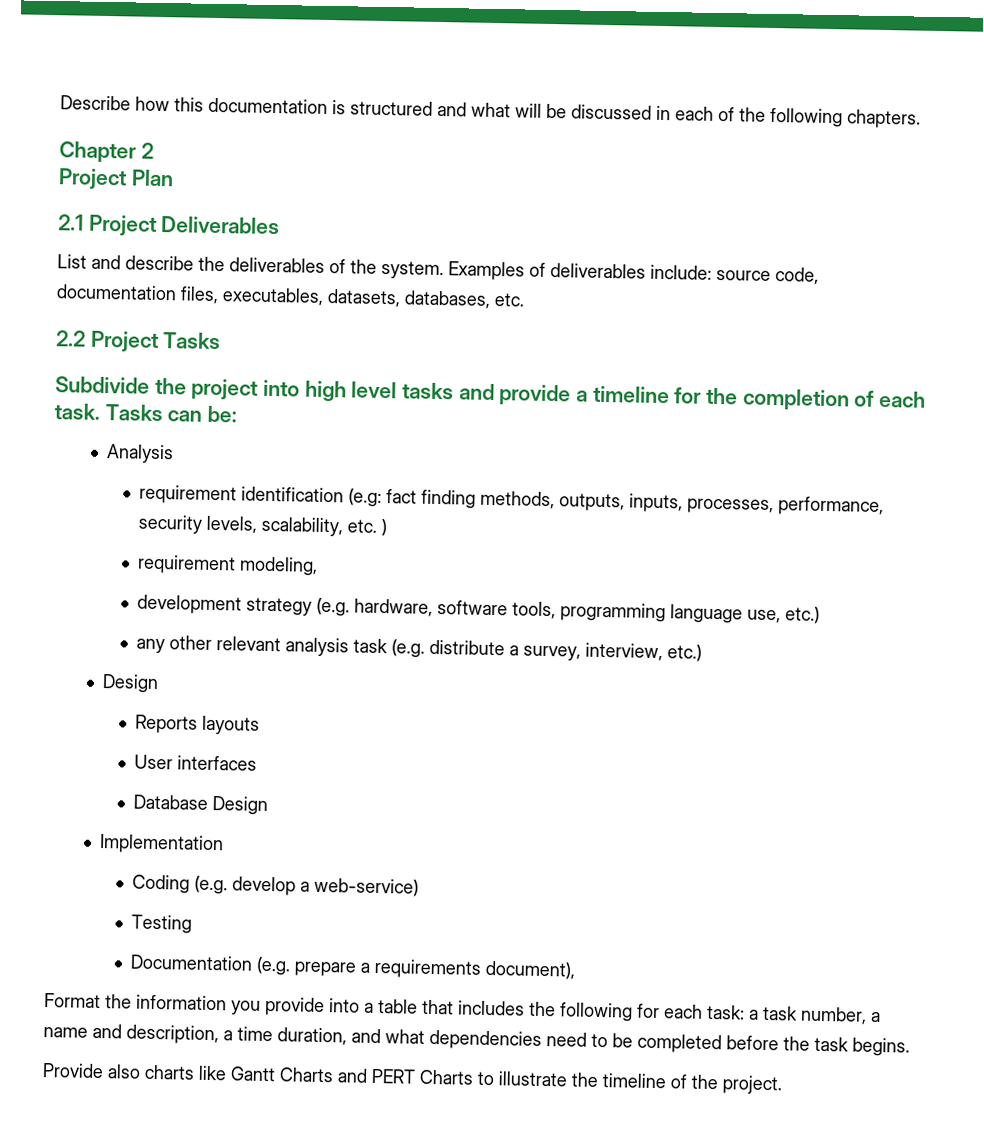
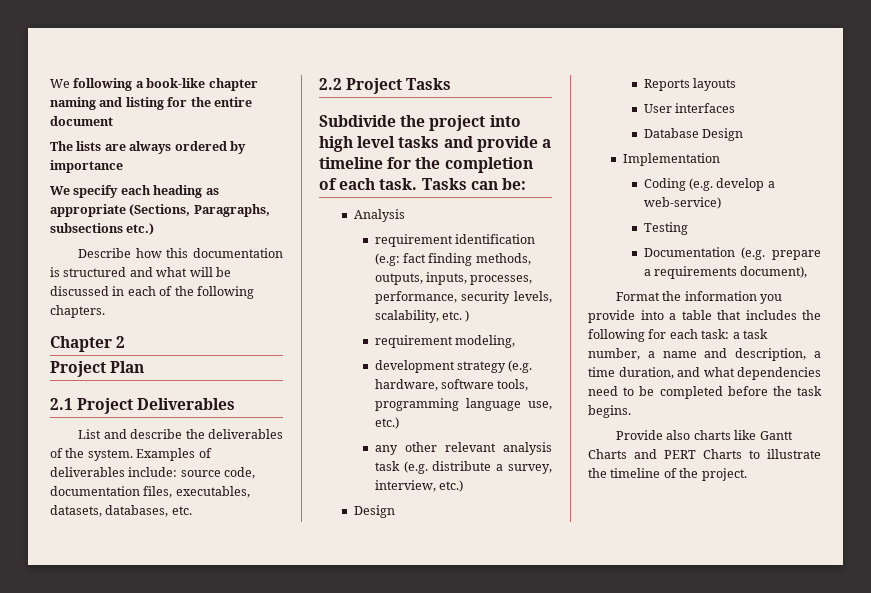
+ We following a book-like chapter naming and listing for the entire document
+ The lists are always ordered by importance
+ We specify each heading as appropriate (Sections, Paragraphs, subsections etc.)

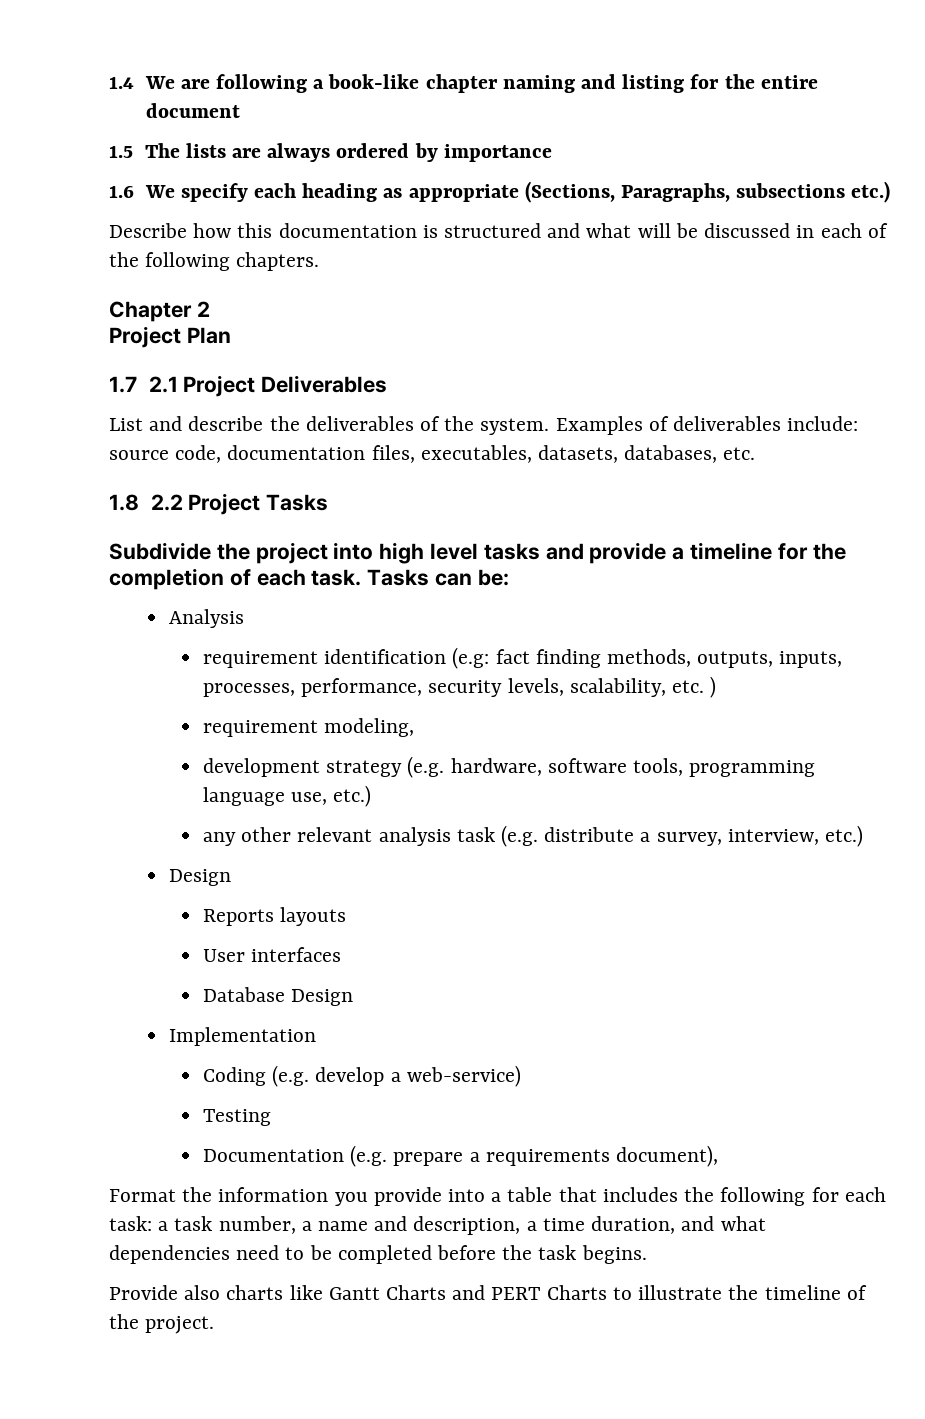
- We following a book-like chapter naming and listing for the entire document
+ 1.4 We are following a book-like chapter naming and listing for the entire document
- The lists are always ordered by importance
+ 1.5 The lists are always ordered by importance
- We specify each heading as appropriate (Sections, Paragraphs, subsections etc.)
+ 1.6 We specify each heading as appropriate (Sections, Paragraphs, subsections etc.)
- 2.1 Project Deliverables
+ 1.7 2.1 Project Deliverables
- 2.2 Project Tasks
+ 1.8 2.2 Project Tasks

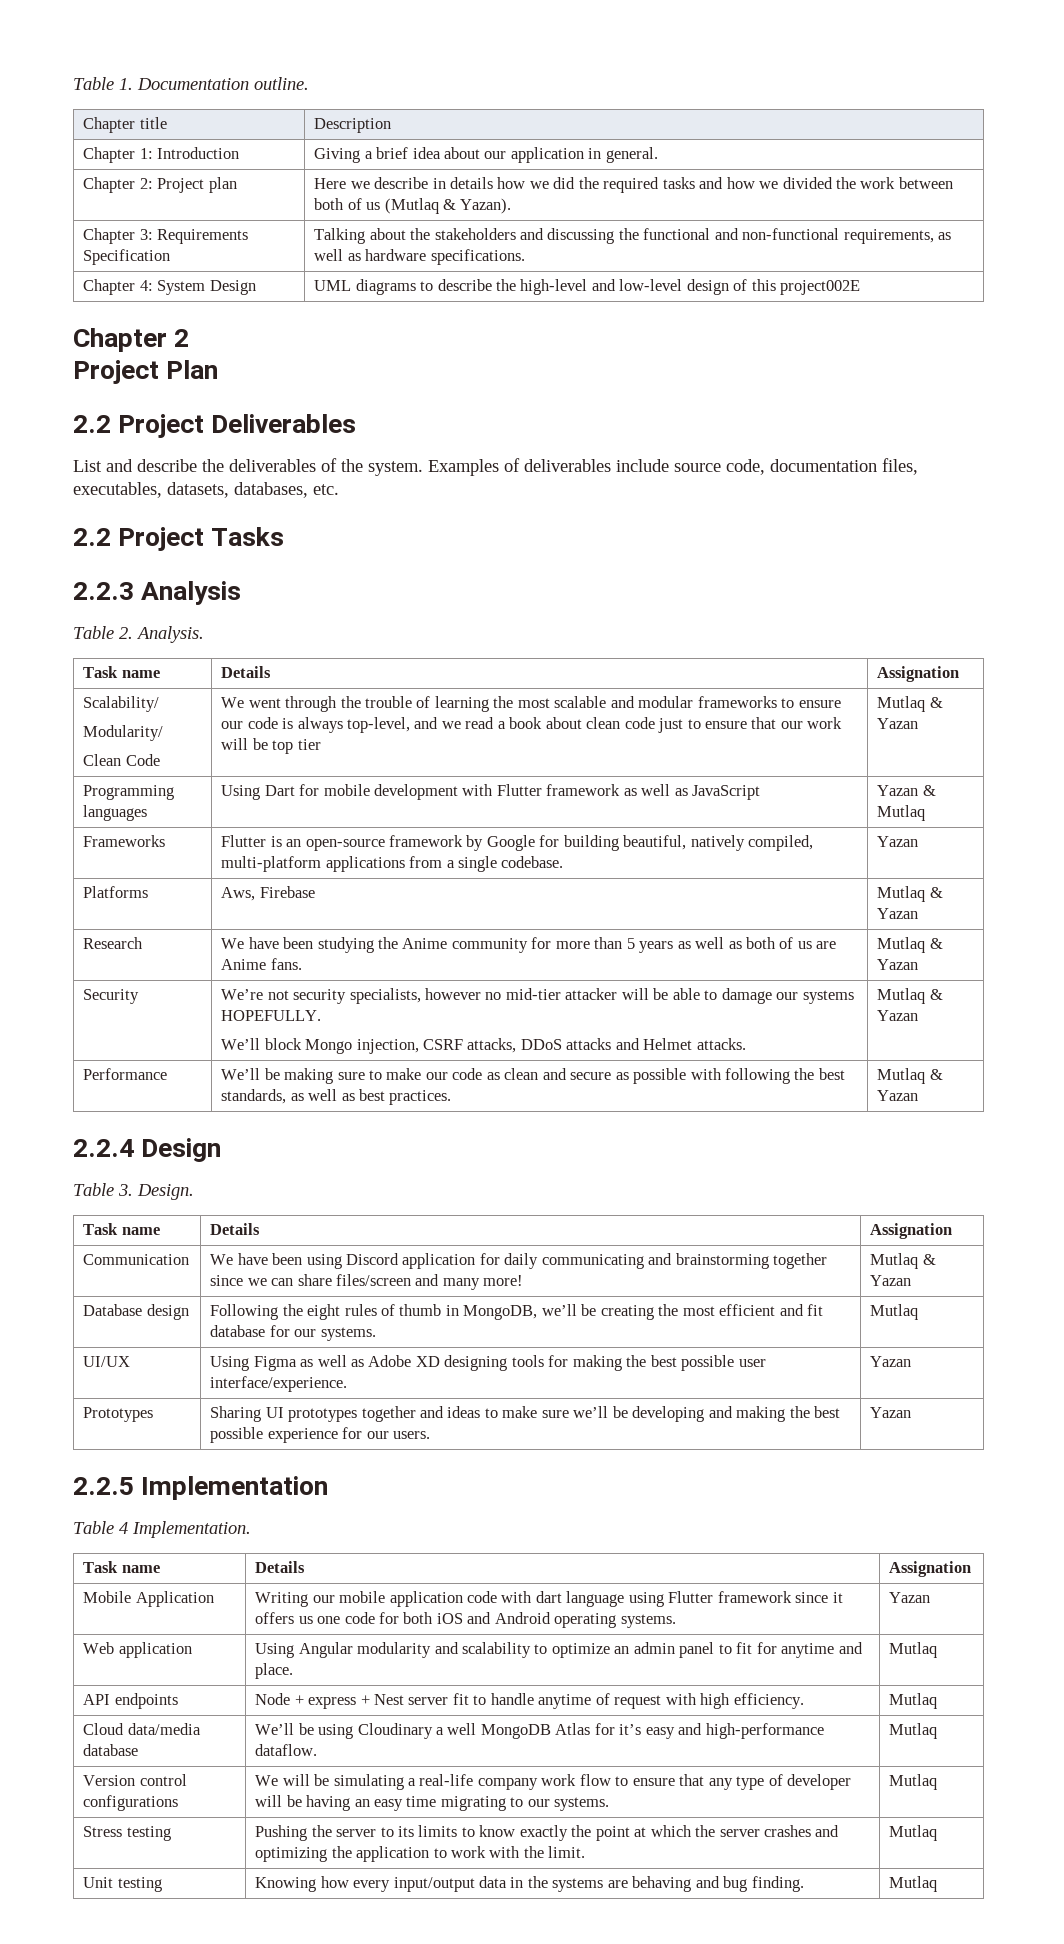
- 1.4 We are following a book-like chapter naming and listing for the entire document
- 1.5 The lists are always ordered by importance
- 1.6 We specify each heading as appropriate (Sections, Paragraphs, subsections etc.)
- Describe how this documentation is structured and what will be discussed in each of the following chapters.
+ Table 1. Documentation outline.
+ Chapter title | Description
+ Chapter 1: Introduction | Giving a brief idea about our application in general.
+ Chapter 2: Project plan | Here we describe in details how we did the required tasks and how we divided the work between both of us (Mutlaq & Yazan).
+ Chapter 3: Requirements Specification | Talking about the stakeholders and discussing the functional and non-functional requirements, as well as hardware specifications.
+ Chapter 4: System Design | UML diagrams to describe the high-level and low-level design of this project002E
- 1.7 2.1 Project Deliverables
+ 2.2 Project Deliverables
- Examples of deliverables include: source code, documentation files, executables, datasets, databases, etc.
+ Examples of deliverables include source code, documentation files, executables, datasets, databases, etc.
- 1.8 2.2 Project Tasks
+ 2.2 Project Tasks
- Subdivide the project into high level tasks and provide a timeline for the completion of each task. Tasks can be:
- Analysis
- requirement identification (e.g: fact finding methods, outputs, inputs, processes, performance, security levels, scalability, etc. )
- requirement modeling,
- development strategy (e.g. hardware, software tools, programming language use, etc.)
- any other relevant analysis task (e.g. distribute a survey, interview, etc.)
- Design
- Reports layouts
- User interfaces
- Database Design
- Implementation
- Coding (e.g. develop a web-service)
- Testing
- Documentation (e.g. prepare a requirements document),
- Format the information you provide into a table that includes the following for each task: a task number, a name and description, a time duration, and what dependencies need to be completed before the task begins.
- Provide also charts like Gantt Charts and PERT Charts to illustrate the timeline of the project.
+ 2.2.3 Analysis
+ Table 2. Analysis.
+ Task name | Details | Assignation
+ Scalability/
+ Modularity/
+ Clean Code | We went through the trouble of learning the most scalable and modular frameworks to ensure our code is always top-level, and we read a book about clean code just to ensure that our work will be top tier | Mutlaq & Yazan
+ Programming languages | Using Dart for mobile development with Flutter framework as well as JavaScript | Yazan & Mutlaq
+ Frameworks | Flutter is an open-source framework by Google for building beautiful, natively compiled, multi-platform applications from a single codebase. | Yazan
+ Platforms | Aws, Firebase | Mutlaq & Yazan
+ Research | We have been studying the Anime community for more than 5 years as well as both of us are Anime fans. | Mutlaq & Yazan
+ Security | We’re not security specialists, however no mid-tier attacker will be able to damage our systems HOPEFULLY.
+ We’ll block Mongo injection, CSRF attacks, DDoS attacks and Helmet attacks. | Mutlaq & Yazan
+ Performance | We’ll be making sure to make our code as clean and secure as possible with following the best standards, as well as best practices. | Mutlaq & Yazan
+ 2.2.4 Design
+ Table 3. Design.
+ Task name | Details | Assignation
+ Communication | We have been using Discord application for daily communicating and brainstorming together since we can share files/screen and many more! | Mutlaq & Yazan
+ Database design | Following the eight rules of thumb in MongoDB, we’ll be creating the most efficient and fit database for our systems. | Mutlaq
+ UI/UX | Using Figma as well as Adobe XD designing tools for making the best possible user interface/experience. | Yazan
+ Prototypes | Sharing UI prototypes together and ideas to make sure we’ll be developing and making the best possible experience for our users. | Yazan
+ 2.2.5 Implementation
+ Table 4 Implementation.
+ Task name | Details | Assignation
+ Mobile Application | Writing our mobile application code with dart language using Flutter framework since it offers us one code for both iOS and Android operating systems. | Yazan
+ Web application | Using Angular modularity and scalability to optimize an admin panel to fit for anytime and place. | Mutlaq
+ API endpoints | Node + express + Nest server fit to handle anytime of request with high efficiency. | Mutlaq
+ Cloud data/media database | We’ll be using Cloudinary a well MongoDB Atlas for it’s easy and high-performance dataflow. | Mutlaq
+ Version control configurations | We will be simulating a real-life company work flow to ensure that any type of developer will be having an easy time migrating to our systems. | Mutlaq
+ Stress testing | Pushing the server to its limits to know exactly the point at which the server crashes and optimizing the application to work with the limit. | Mutlaq
+ Unit testing | Knowing how every input/output data in the systems are behaving and bug finding. | Mutlaq

